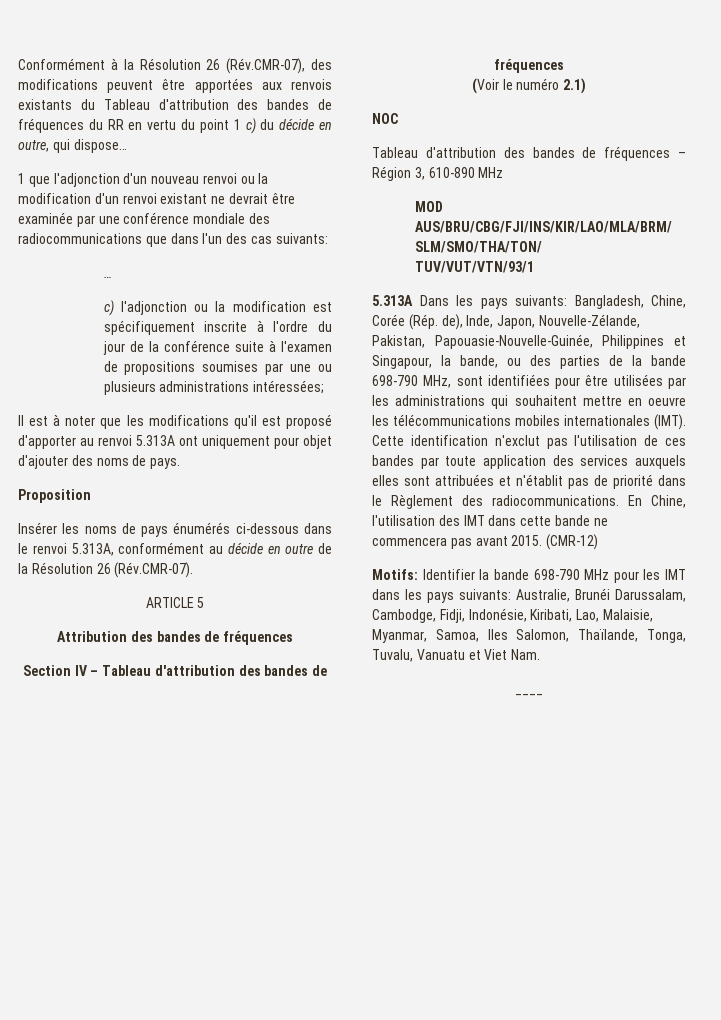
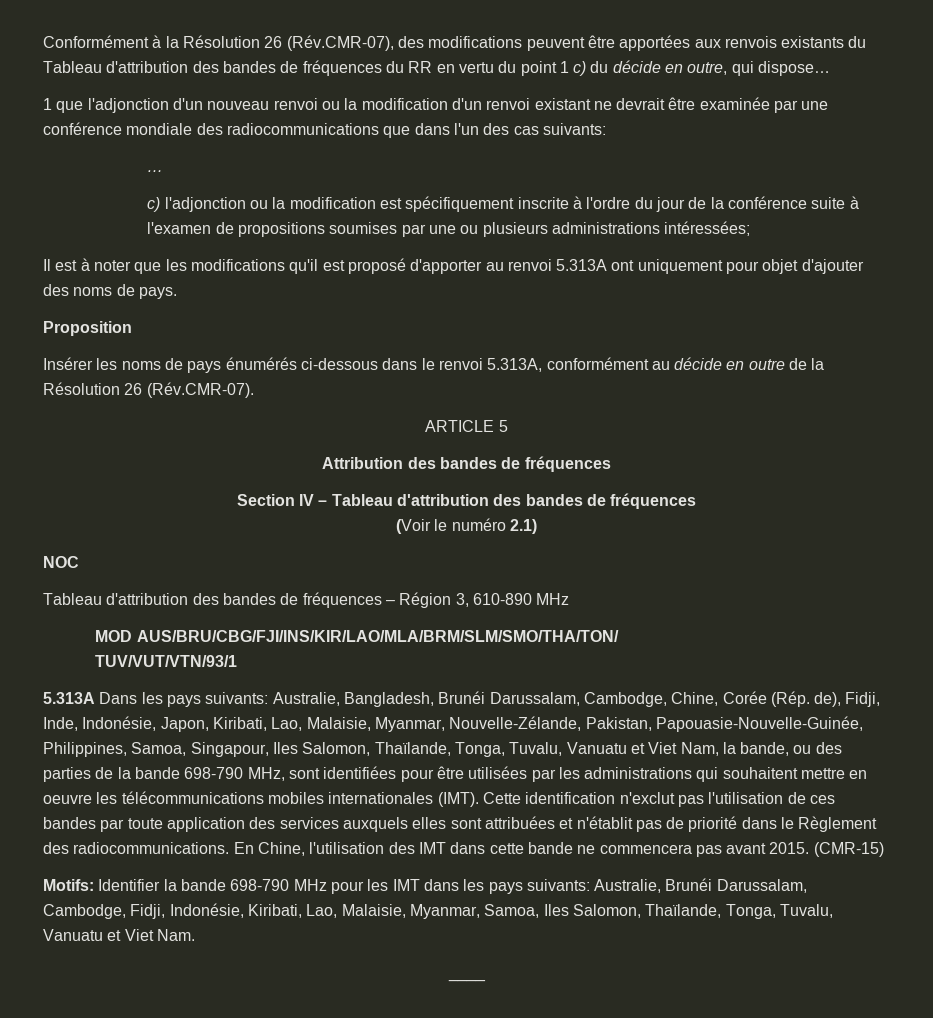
- 5.313A Dans les pays suivants: Bangladesh, Chine, Corée (Rép. de), Inde, Japon, Nouvelle-Zélande, Pakistan, Papouasie-Nouvelle-Guinée, Philippines et Singapour, la bande, ou des parties de la bande 698-790 MHz, sont identifiées pour être utilisées par les administrations qui souhaitent mettre en oeuvre les télécommunications mobiles internationales (IMT).
+ 5.313A Dans les pays suivants: Australie, Bangladesh, Brunéi Darussalam, Cambodge, Chine, Corée (Rép. de), Fidji, Inde, Indonésie, Japon, Kiribati, Lao, Malaisie, Myanmar, Nouvelle-Zélande, Pakistan, Papouasie-Nouvelle-Guinée, Philippines, Samoa, Singapour, Iles Salomon, Thaïlande, Tonga, Tuvalu, Vanuatu et Viet Nam, la bande, ou des parties de la bande 698-790 MHz, sont identifiées pour être utilisées par les administrations qui souhaitent mettre en oeuvre les télécommunications mobiles internationales (IMT).
- (CMR-12)
+ (CMR-15)

